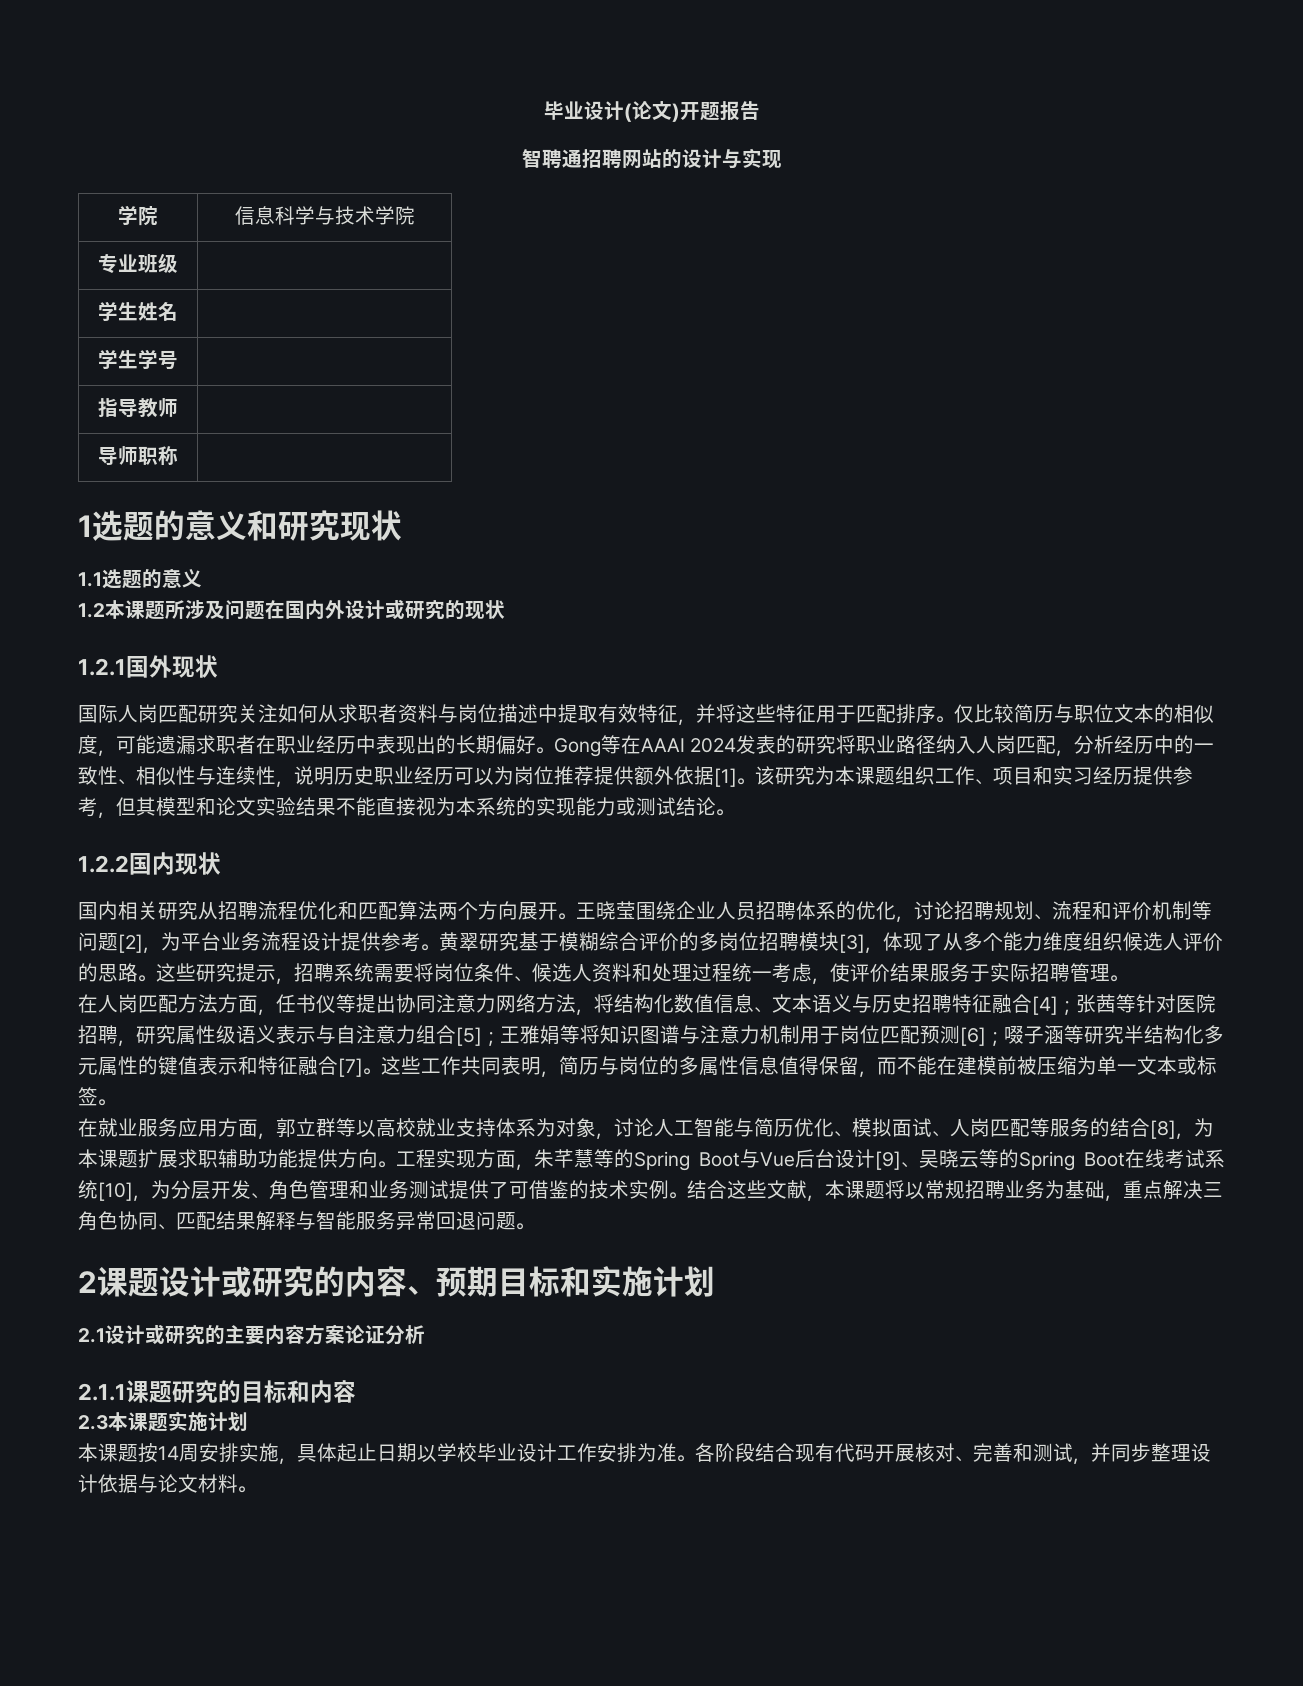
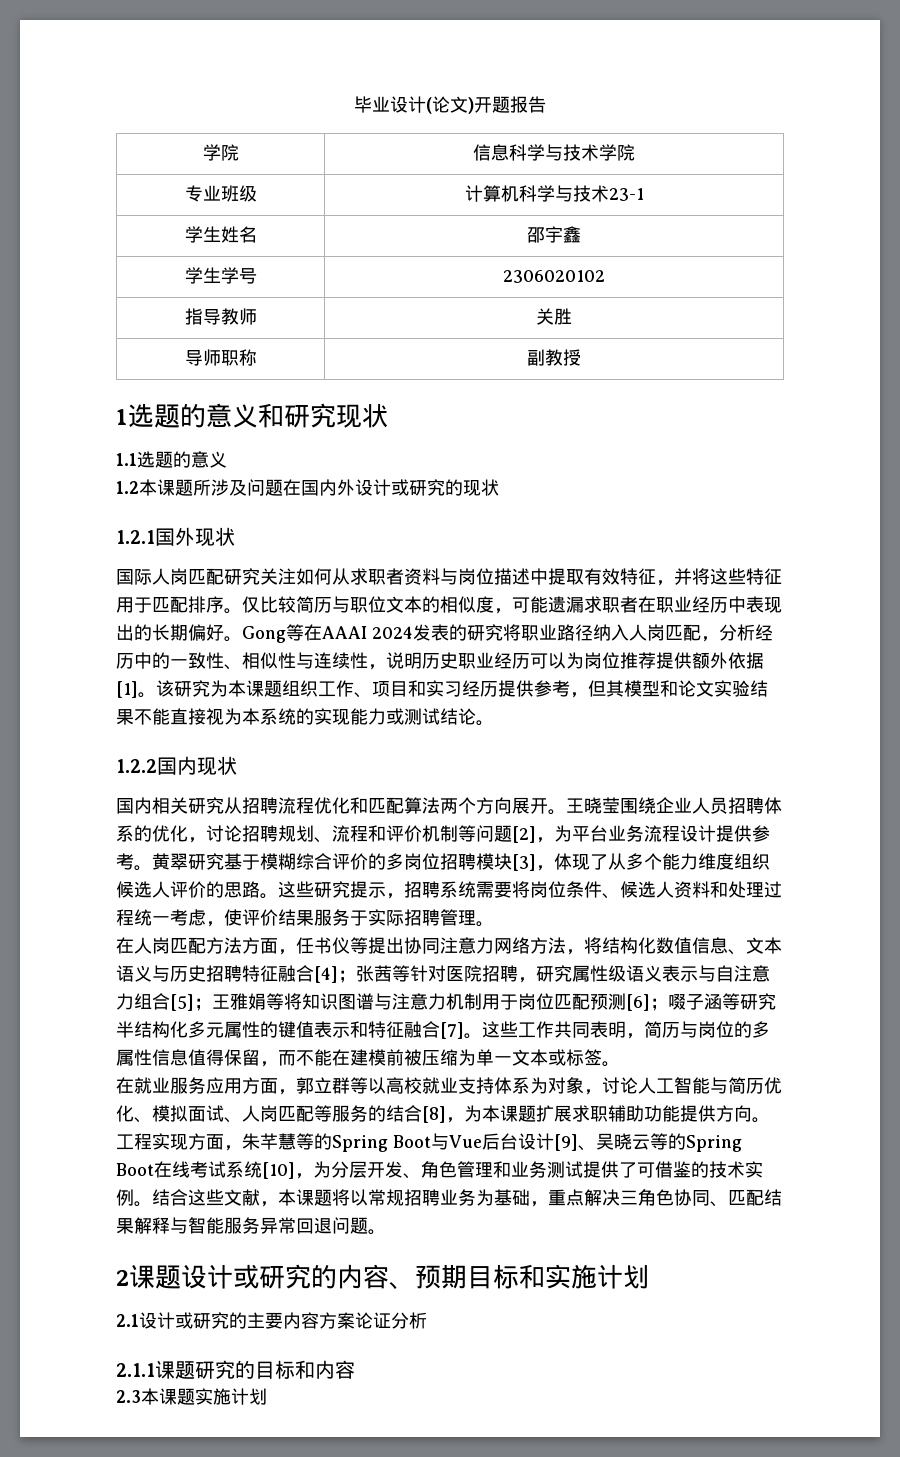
- 智聘通招聘网站的设计与实现
- 专业班级 |
+ 专业班级 | 计算机科学与技术23-1
- 学生姓名 |
+ 学生姓名 | 邵宇鑫
- 学生学号 |
+ 学生学号 | 2306020102
- 指导教师 |
+ 指导教师 | 关胜
- 导师职称 |
+ 导师职称 | 副教授
- 本课题按14周安排实施，具体起止日期以学校毕业设计工作安排为准。各阶段结合现有代码开展核对、完善和测试，并同步整理设计依据与论文材料。

